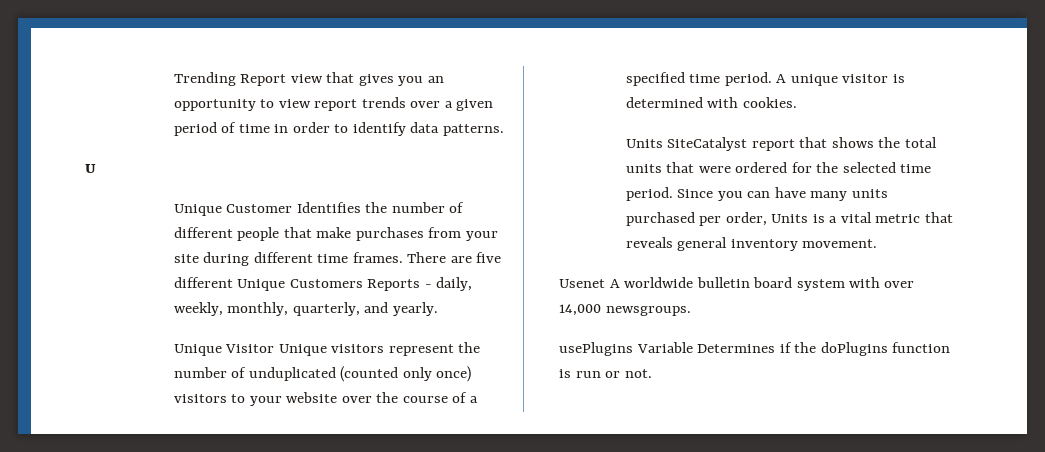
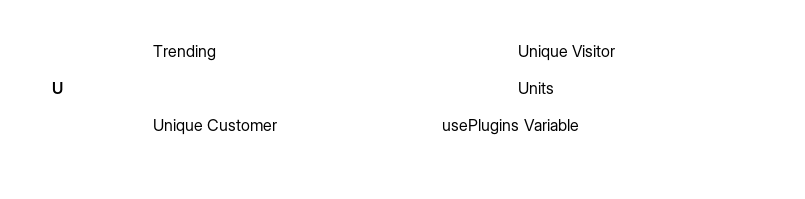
- Trending Report view that gives you an opportunity to view report trends over a given period of time in order to identify data patterns.
+ Trending
  U
- Unique Customer Identifies the number of different people that make purchases from your site during different time frames. There are five different Unique Customers Reports - daily, weekly, monthly, quarterly, and yearly.
- Unique Visitor Unique visitors represent the number of unduplicated (counted only once) visitors to your website over the course of a specified time period. A unique visitor is determined with cookies.
- Units SiteCatalyst report that shows the total units that were ordered for the selected time period. Since you can have many units purchased per order, Units is a vital metric that reveals general inventory movement.
- Usenet A worldwide bulletin board system with over 14,000 newsgroups.
- usePlugins Variable Determines if the doPlugins function is run or not.
+ Unique Customer
+ Unique Visitor
+ Units
+ usePlugins Variable

